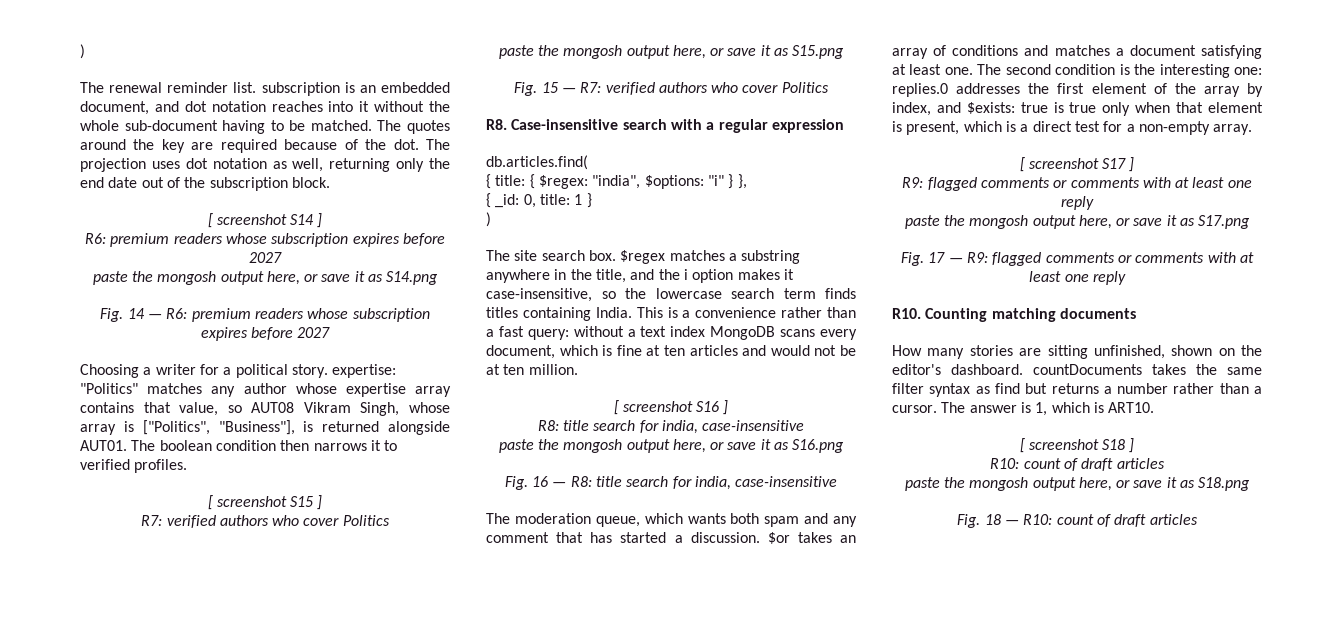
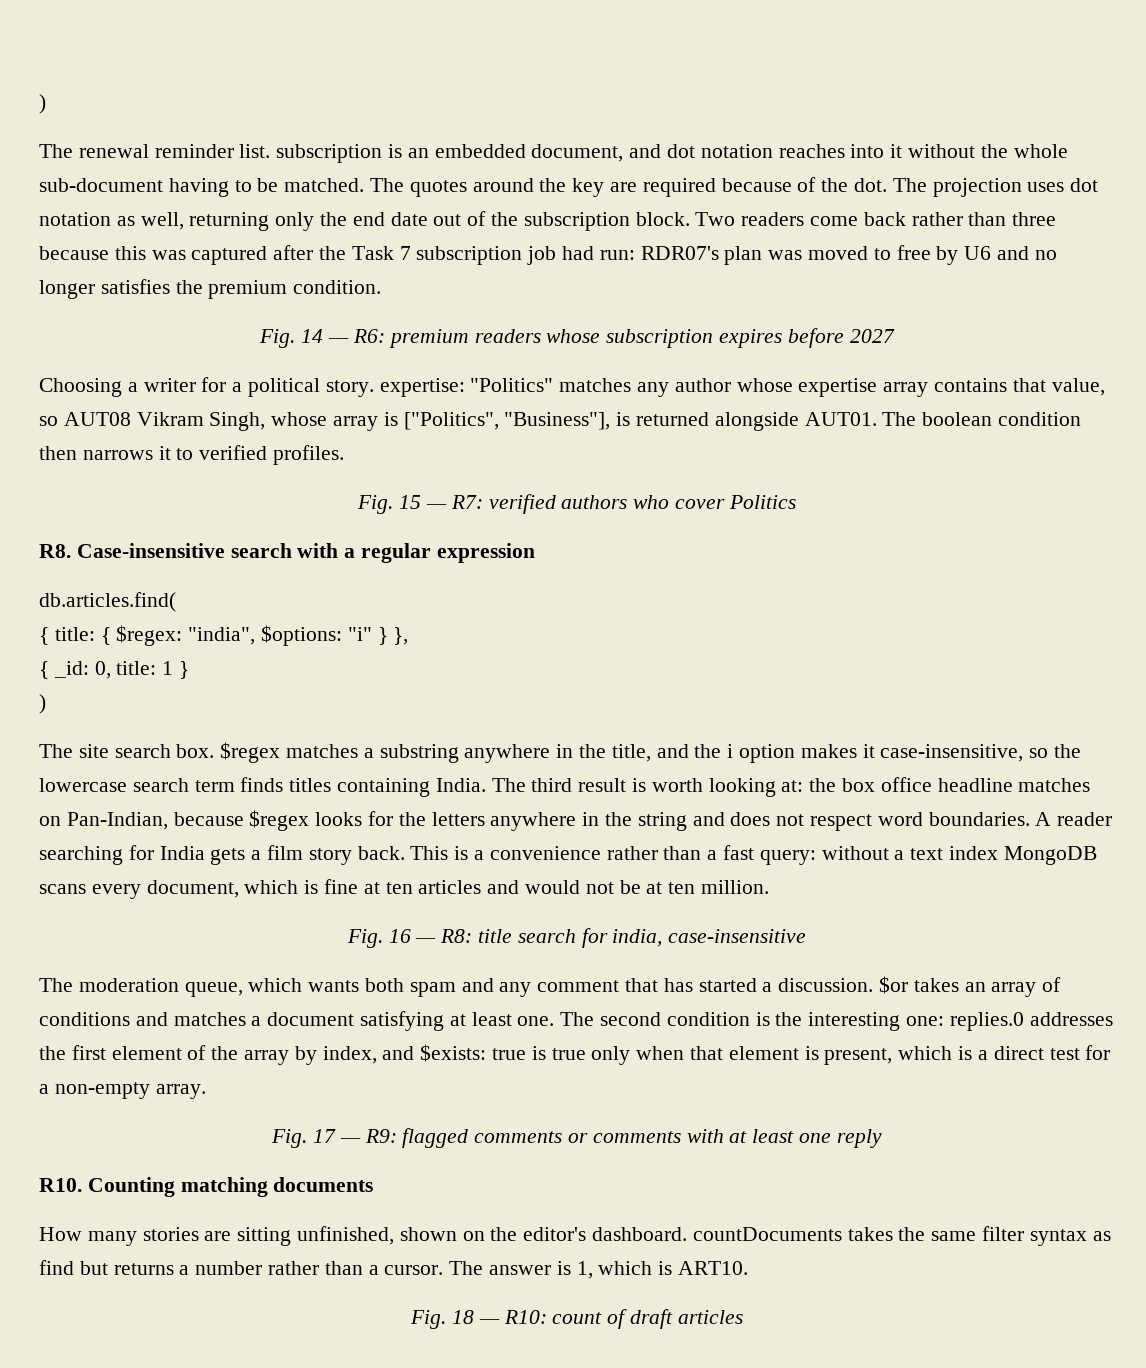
- The projection uses dot notation as well, returning only the end date out of the subscription block.
- [ screenshot S14 ]
- R6: premium readers whose subscription expires before 2027
- paste the mongosh output here, or save it as S14.png
+ The projection uses dot notation as well, returning only the end date out of the subscription block. Two readers come back rather than three because this was captured after the Task 7 subscription job had run: RDR07's plan was moved to free by U6 and no longer satisfies the premium condition.
- [ screenshot S15 ]
- R7: verified authors who cover Politics
- paste the mongosh output here, or save it as S15.png
+ The third result is worth looking at: the box office headline matches on Pan-Indian, because $regex looks for the letters anywhere in the string and does not respect word boundaries. A reader searching for India gets a film story back.
- [ screenshot S16 ]
- R8: title search for india, case-insensitive
- paste the mongosh output here, or save it as S16.png
- [ screenshot S17 ]
- R9: flagged comments or comments with at least one reply
- paste the mongosh output here, or save it as S17.png
- [ screenshot S18 ]
- R10: count of draft articles
- paste the mongosh output here, or save it as S18.png

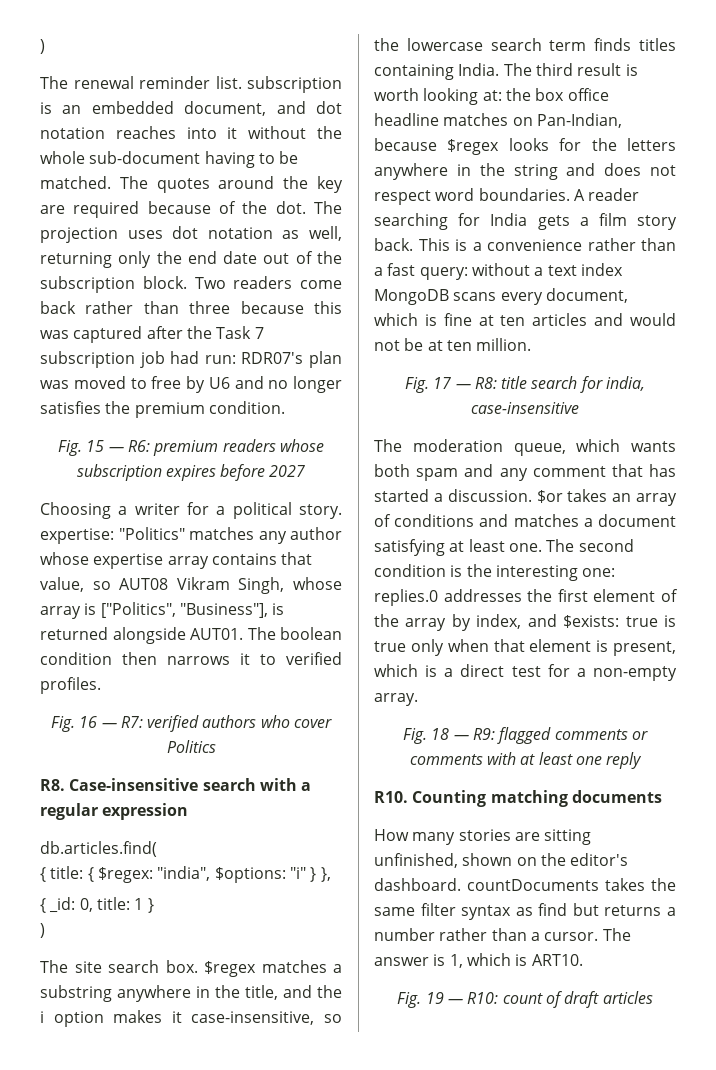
- Fig. 14 — R6: premium readers whose subscription expires before 2027
+ Fig. 15 — R6: premium readers whose subscription expires before 2027
- Fig. 15 — R7: verified authors who cover Politics
+ Fig. 16 — R7: verified authors who cover Politics
- Fig. 16 — R8: title search for india, case-insensitive
+ Fig. 17 — R8: title search for india, case-insensitive
- Fig. 17 — R9: flagged comments or comments with at least one reply
+ Fig. 18 — R9: flagged comments or comments with at least one reply
- Fig. 18 — R10: count of draft articles
+ Fig. 19 — R10: count of draft articles

